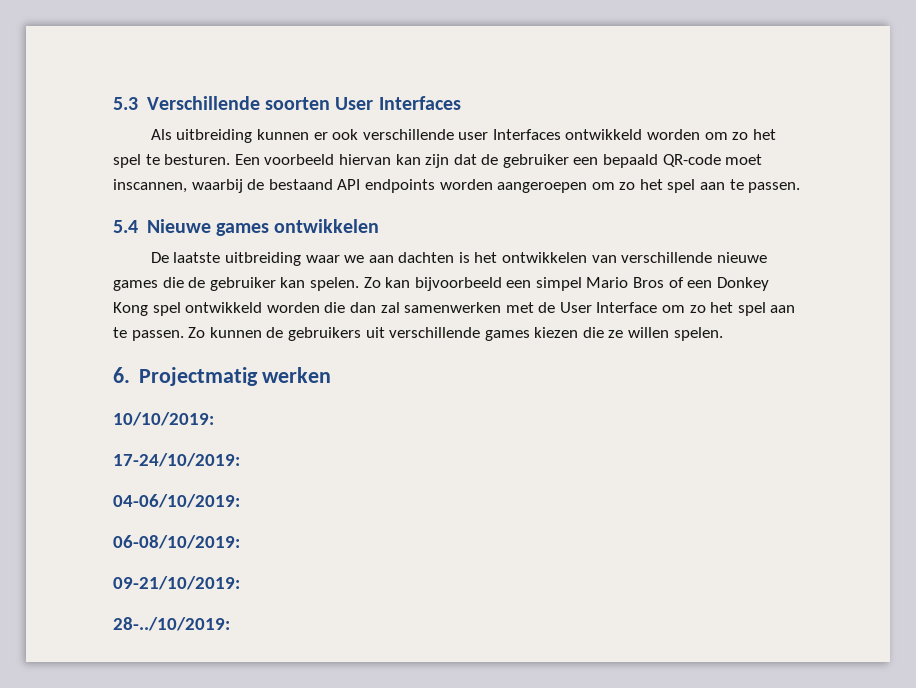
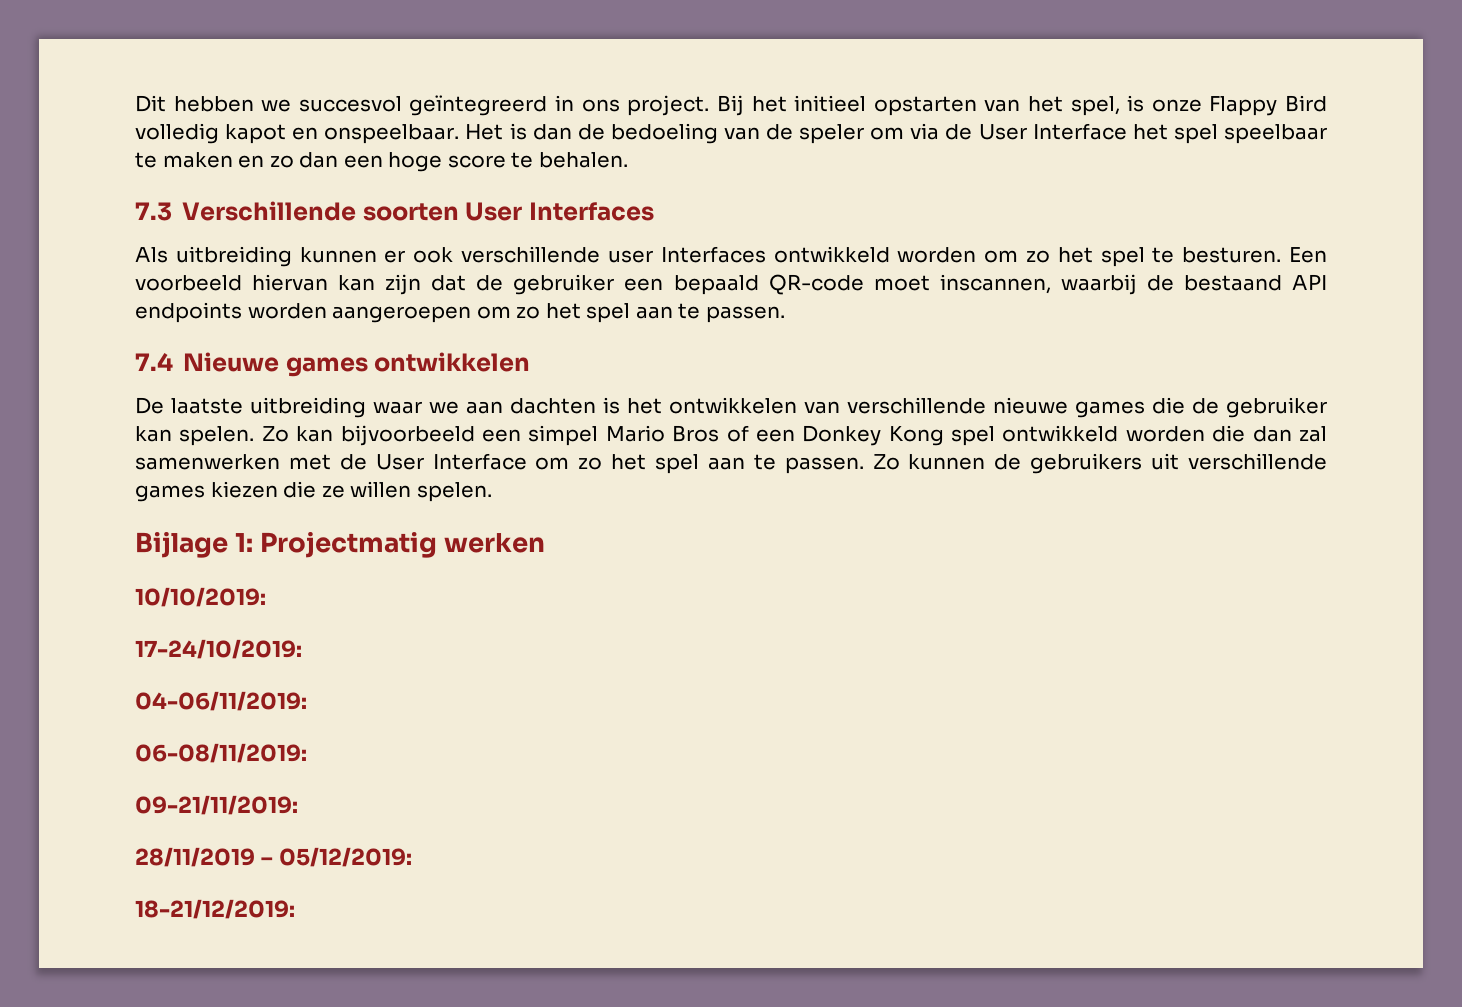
- 5.3 Verschillende soorten User Interfaces
+ Dit hebben we succesvol geïntegreerd in ons project. Bij het initieel opstarten van het spel, is onze Flappy Bird volledig kapot en onspeelbaar. Het is dan de bedoeling van de speler om via de User Interface het spel speelbaar te maken en zo dan een hoge score te behalen.
+ 7.3 Verschillende soorten User Interfaces
- 5.4 Nieuwe games ontwikkelen
+ 7.4 Nieuwe games ontwikkelen
- 6. Projectmatig werken
+ Bijlage 1: Projectmatig werken
- 04-06/10/2019:
- 06-08/10/2019:
- 09-21/10/2019:
- 28-../10/2019:
+ 04-06/11/2019:
+ 06-08/11/2019:
+ 09-21/11/2019:
+ 28/11/2019 – 05/12/2019:
+ 18-21/12/2019:

